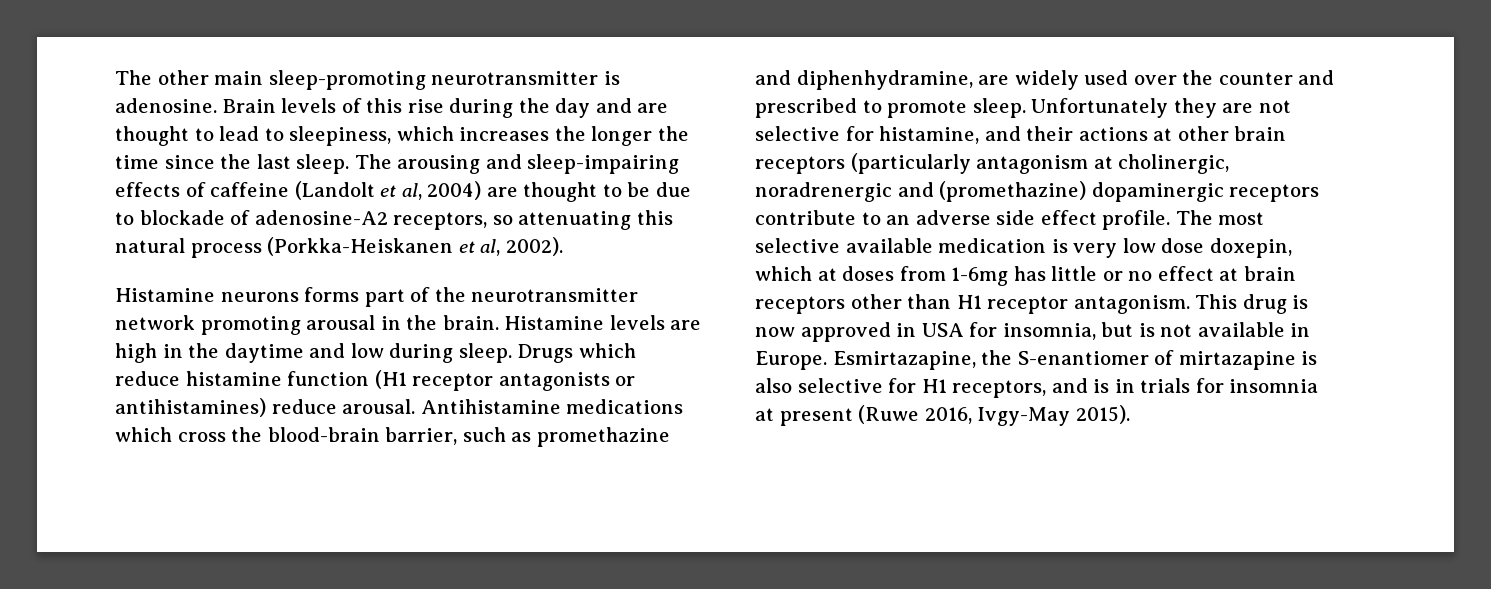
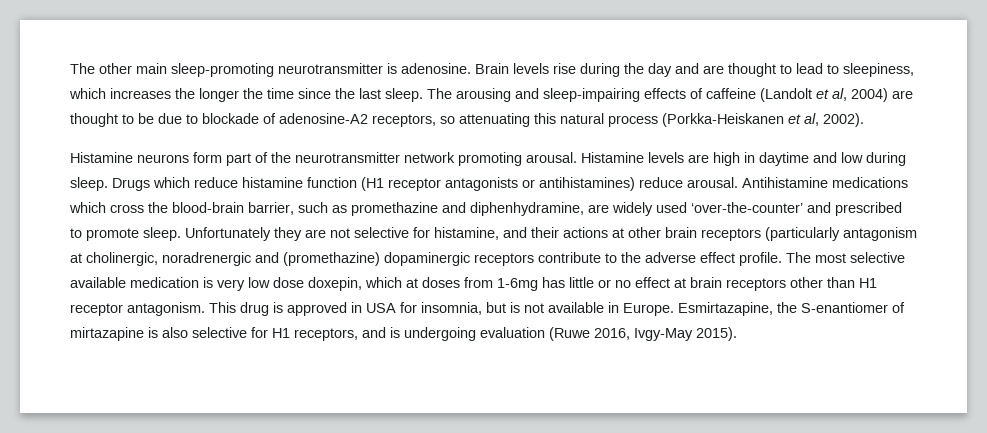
- Brain levels of this rise during the day and are thought to lead to sleepiness, which increases the longer the time since the last sleep.
+ Brain levels rise during the day and are thought to lead to sleepiness, which increases the longer the time since the last sleep.
- Histamine neurons forms part of the neurotransmitter network promoting arousal in the brain.
+ Histamine neurons form part of the neurotransmitter network promoting arousal.
- Histamine levels are high in the daytime and low during sleep.
+ Histamine levels are high in daytime and low during sleep.
- Antihistamine medications which cross the blood-brain barrier, such as promethazine and diphenhydramine, are widely used over the counter and prescribed to promote sleep.
+ Antihistamine medications which cross the blood-brain barrier, such as promethazine and diphenhydramine, are widely used ‘over-the-counter’ and prescribed to promote sleep.
- Unfortunately they are not selective for histamine, and their actions at other brain receptors (particularly antagonism at cholinergic, noradrenergic and (promethazine) dopaminergic receptors contribute to an adverse side effect profile.
+ Unfortunately they are not selective for histamine, and their actions at other brain receptors (particularly antagonism at cholinergic, noradrenergic and (promethazine) dopaminergic receptors contribute to the adverse effect profile.
- This drug is now approved in USA for insomnia, but is not available in Europe.
+ This drug is approved in USA for insomnia, but is not available in Europe.
- Esmirtazapine, the S-enantiomer of mirtazapine is also selective for H1 receptors, and is in trials for insomnia at present (Ruwe 2016, Ivgy-May 2015).
+ Esmirtazapine, the S-enantiomer of mirtazapine is also selective for H1 receptors, and is undergoing evaluation (Ruwe 2016, Ivgy-May 2015).

